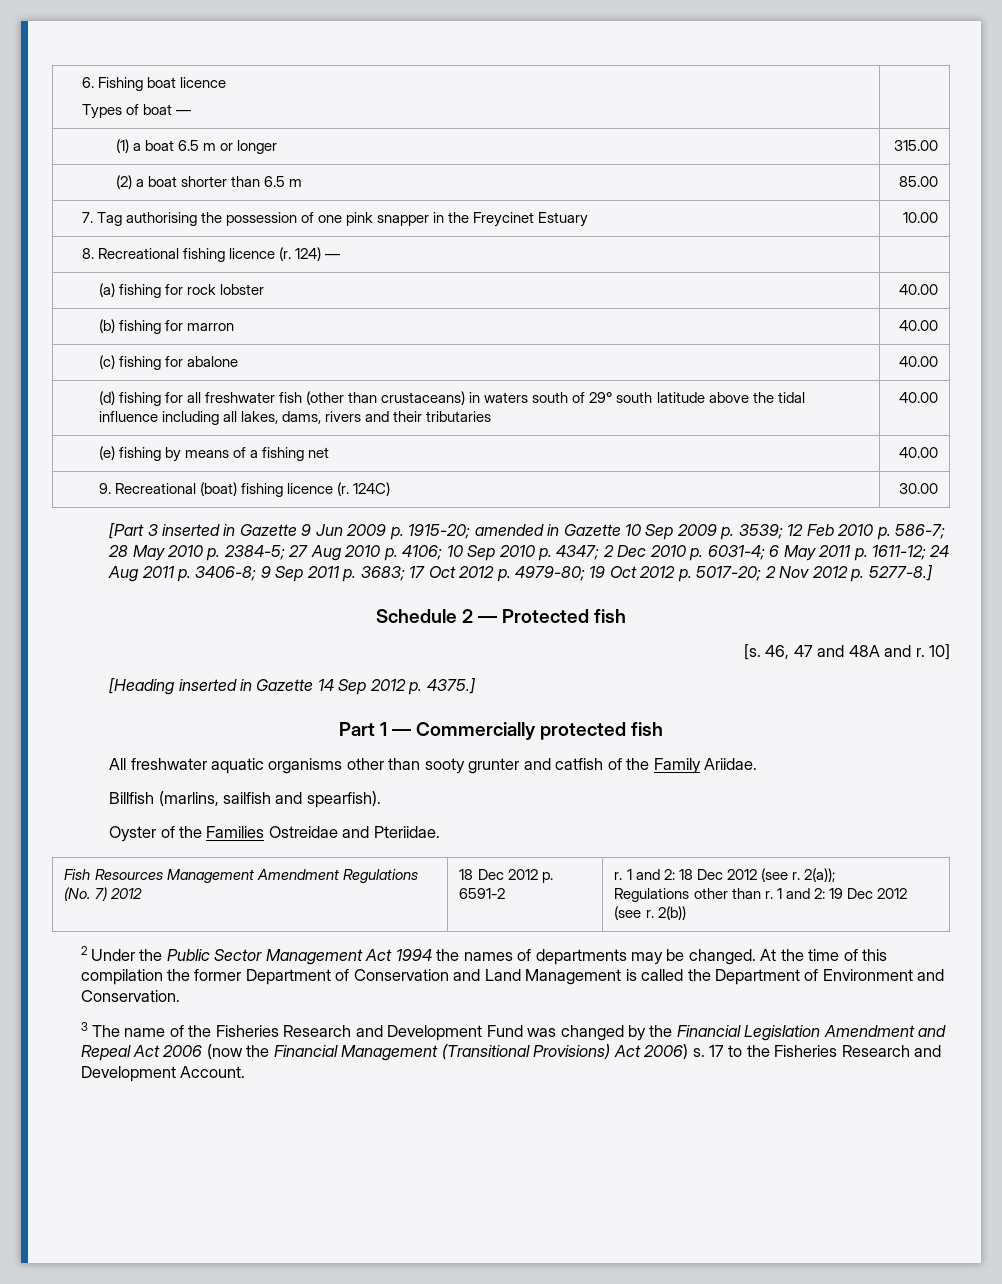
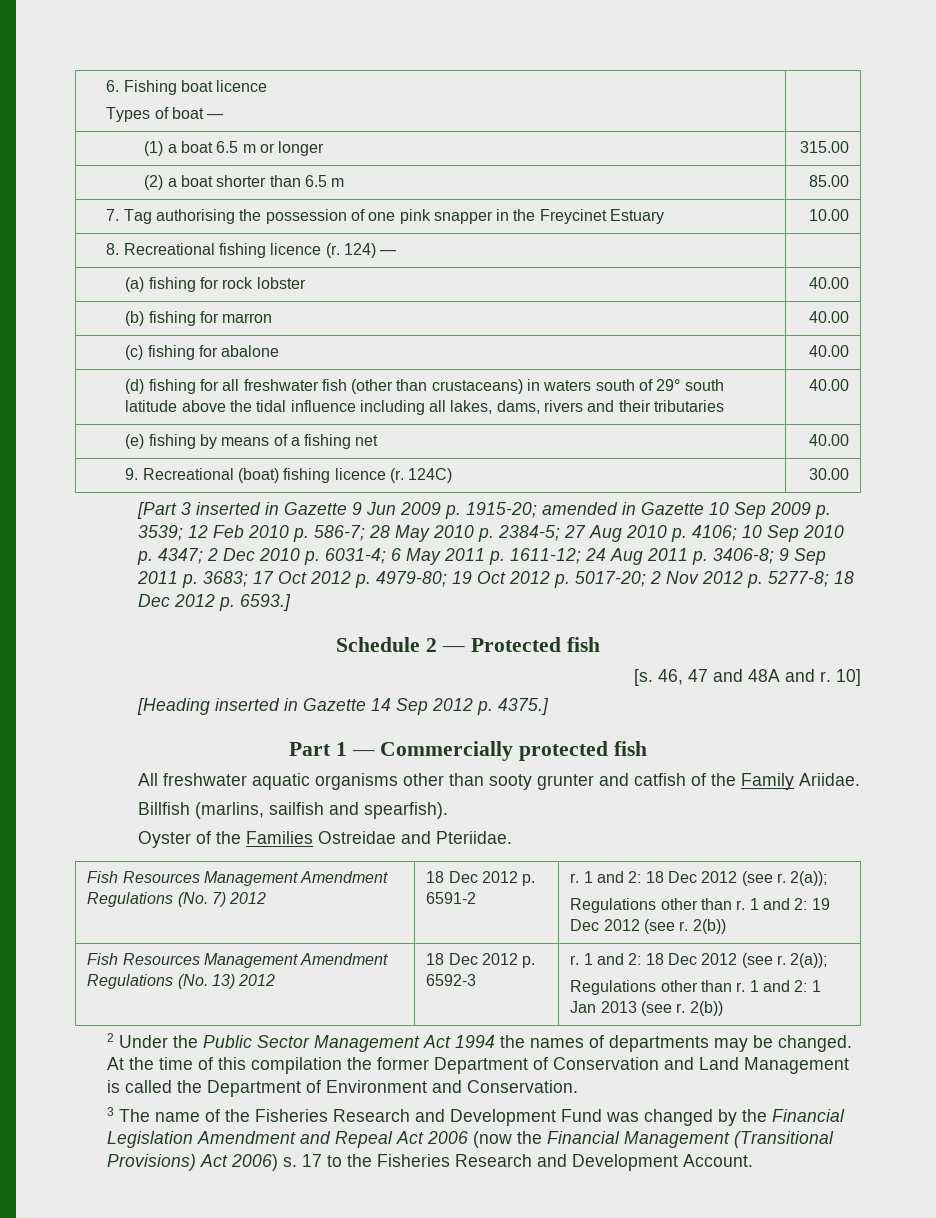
- 2 Nov 2012 p. 5277-8.]
+ 2 Nov 2012 p. 5277-8; 18 Dec 2012 p. 6593.]
+ Fish Resources Management Amendment Regulations (No. 13) 2012 | 18 Dec 2012 p. 6592-3 | r. 1 and 2: 18 Dec 2012 (see r. 2(a));
+ Regulations other than r. 1 and 2: 1 Jan 2013 (see r. 2(b))

